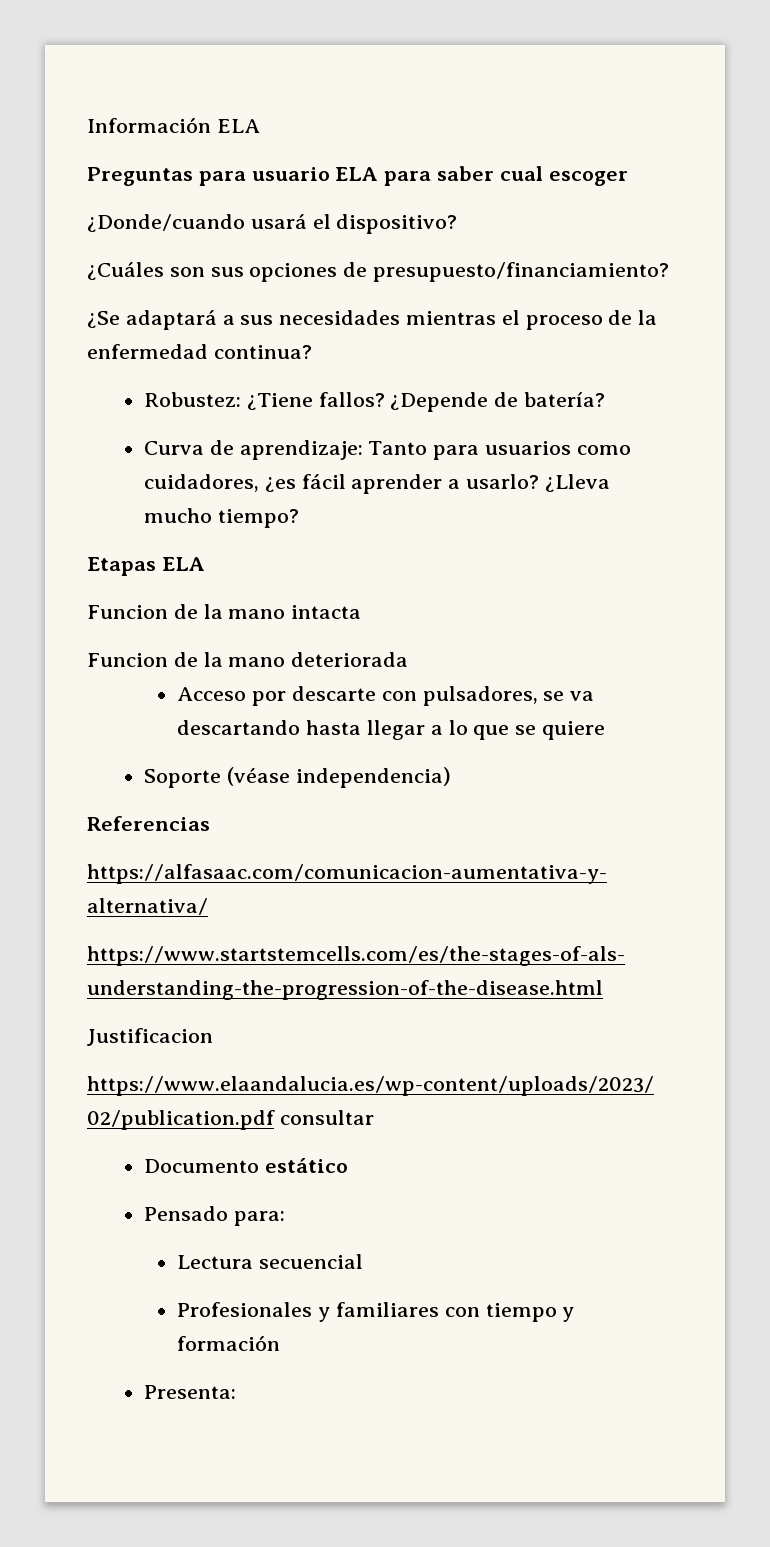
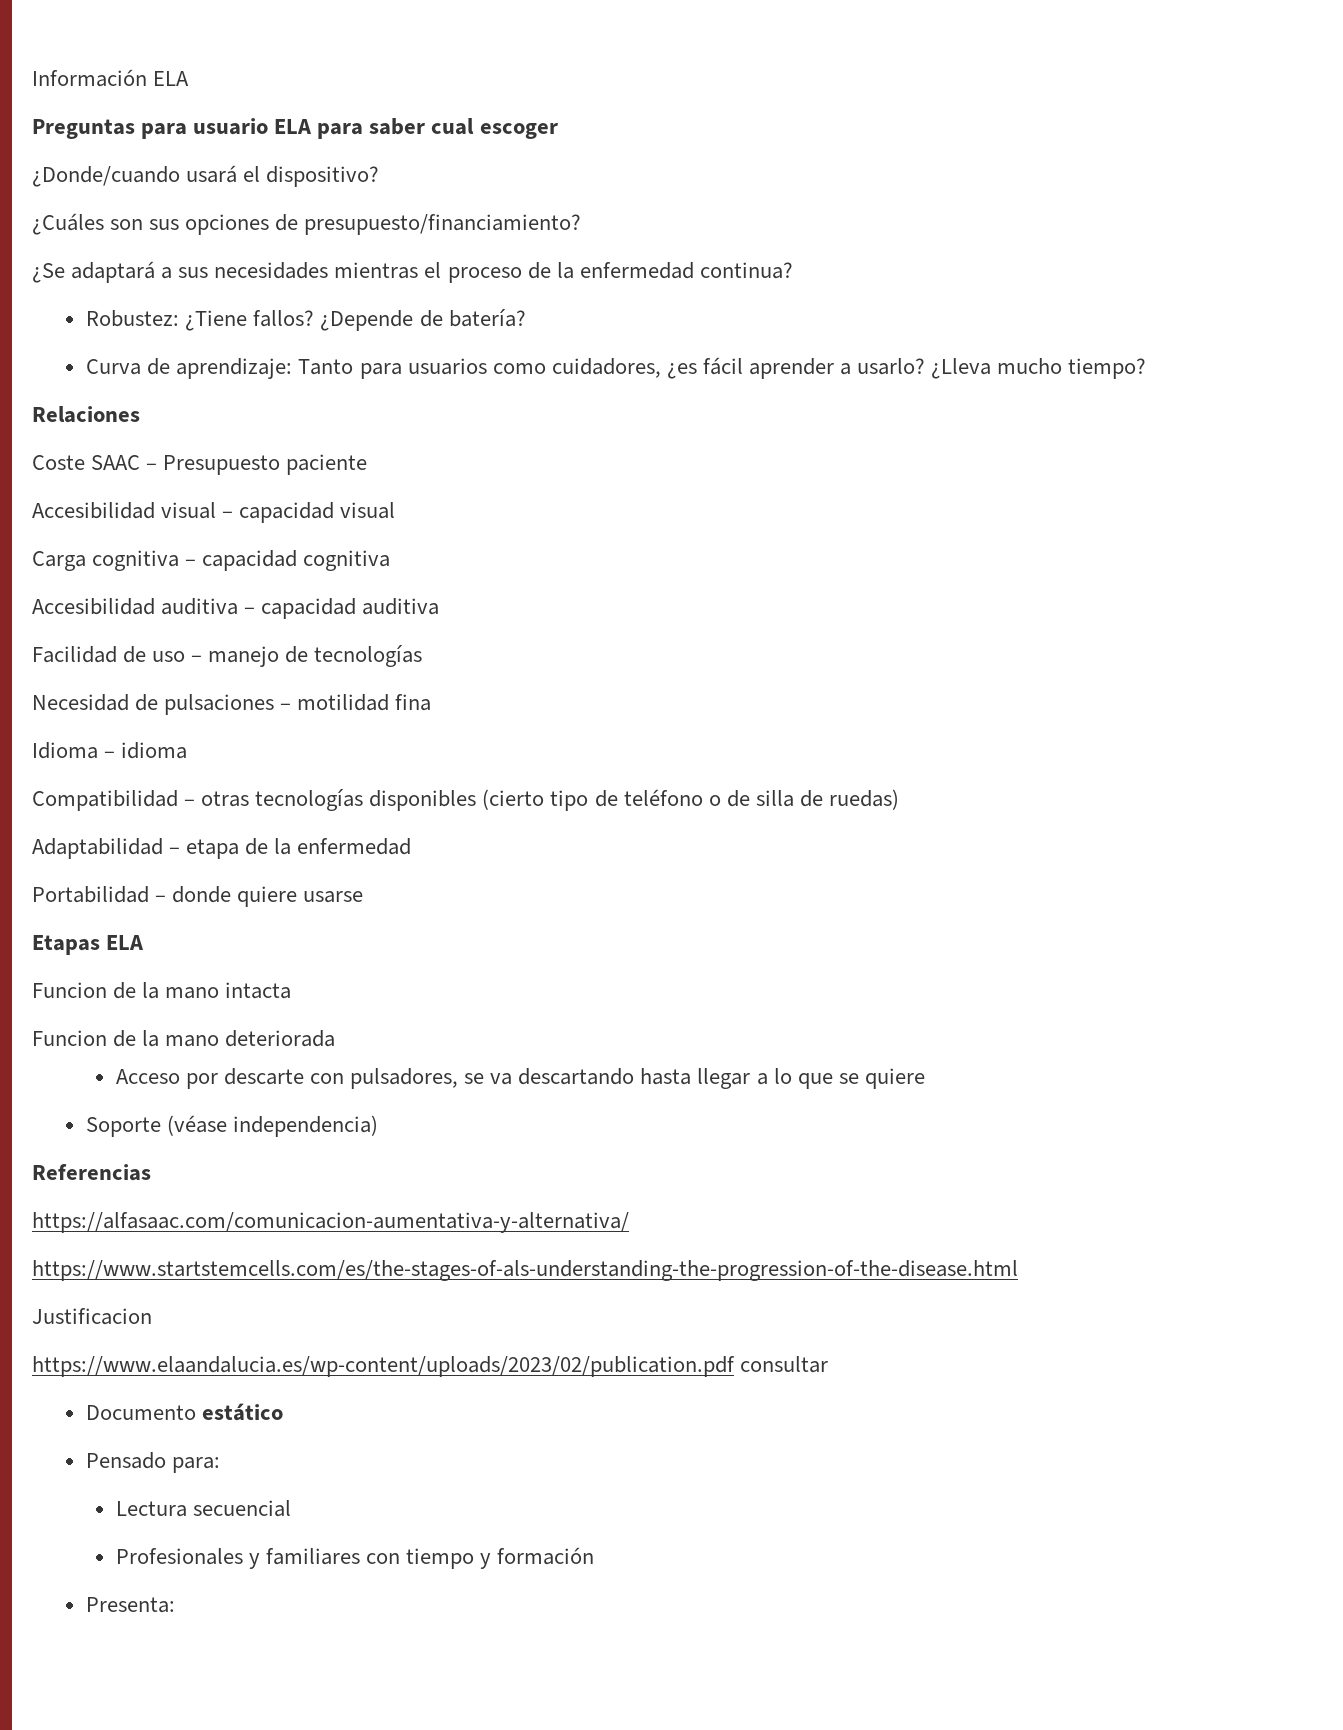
+ Relaciones
+ Coste SAAC – Presupuesto paciente
+ Accesibilidad visual – capacidad visual
+ Carga cognitiva – capacidad cognitiva
+ Accesibilidad auditiva – capacidad auditiva
+ Facilidad de uso – manejo de tecnologías
+ Necesidad de pulsaciones – motilidad fina
+ Idioma – idioma
+ Compatibilidad – otras tecnologías disponibles (cierto tipo de teléfono o de silla de ruedas)
+ Adaptabilidad – etapa de la enfermedad
+ Portabilidad – donde quiere usarse

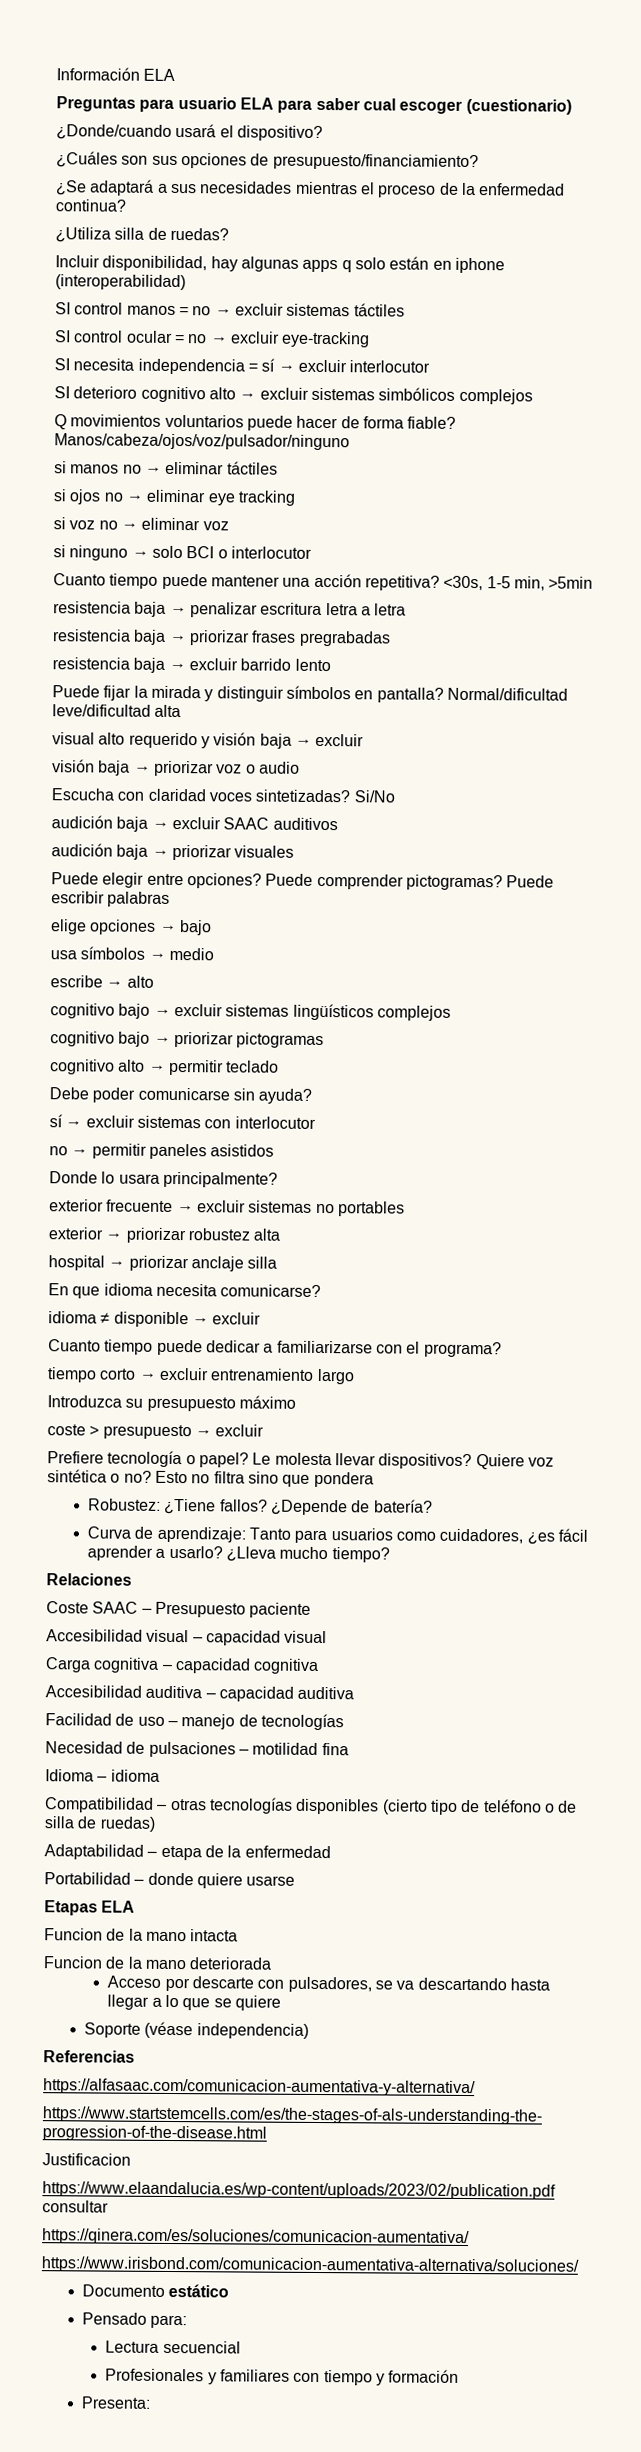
- Preguntas para usuario ELA para saber cual escoger
+ Preguntas para usuario ELA para saber cual escoger (cuestionario)
+ ¿Utiliza silla de ruedas?
+ Incluir disponibilidad, hay algunas apps q solo están en iphone (interoperabilidad)
+ SI control manos = no → excluir sistemas táctiles
+ SI control ocular = no → excluir eye-tracking
+ SI necesita independencia = sí → excluir interlocutor
+ SI deterioro cognitivo alto → excluir sistemas simbólicos complejos
+ Q movimientos voluntarios puede hacer de forma fiable? Manos/cabeza/ojos/voz/pulsador/ninguno
+ si manos no → eliminar táctiles
+ si ojos no → eliminar eye tracking
+ si voz no → eliminar voz
+ si ninguno → solo BCI o interlocutor
+ Cuanto tiempo puede mantener una acción repetitiva? <30s, 1-5 min, >5min
+ resistencia baja → penalizar escritura letra a letra
+ resistencia baja → priorizar frases pregrabadas
+ resistencia baja → excluir barrido lento
+ Puede fijar la mirada y distinguir símbolos en pantalla? Normal/dificultad leve/dificultad alta
+ visual alto requerido y visión baja → excluir
+ visión baja → priorizar voz o audio
+ Escucha con claridad voces sintetizadas? Si/No
+ audición baja → excluir SAAC auditivos
+ audición baja → priorizar visuales
+ Puede elegir entre opciones? Puede comprender pictogramas? Puede escribir palabras
+ elige opciones → bajo
+ usa símbolos → medio
+ escribe → alto
+ cognitivo bajo → excluir sistemas lingüísticos complejos
+ cognitivo bajo → priorizar pictogramas
+ cognitivo alto → permitir teclado
+ Debe poder comunicarse sin ayuda?
+ sí → excluir sistemas con interlocutor
+ no → permitir paneles asistidos
+ Donde lo usara principalmente?
+ exterior frecuente → excluir sistemas no portables
+ exterior → priorizar robustez alta
+ hospital → priorizar anclaje silla
+ En que idioma necesita comunicarse?
+ idioma ≠ disponible → excluir
+ Cuanto tiempo puede dedicar a familiarizarse con el programa?
+ tiempo corto → excluir entrenamiento largo
+ Introduzca su presupuesto máximo
+ coste > presupuesto → excluir
+ Prefiere tecnología o papel? Le molesta llevar dispositivos? Quiere voz sintética o no? Esto no filtra sino que pondera
+ https://qinera.com/es/soluciones/comunicacion-aumentativa/
+ https://www.irisbond.com/comunicacion-aumentativa-alternativa/soluciones/

